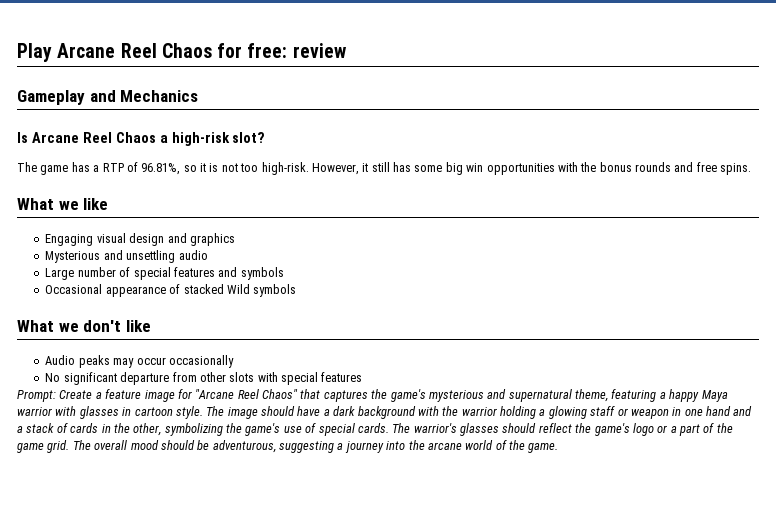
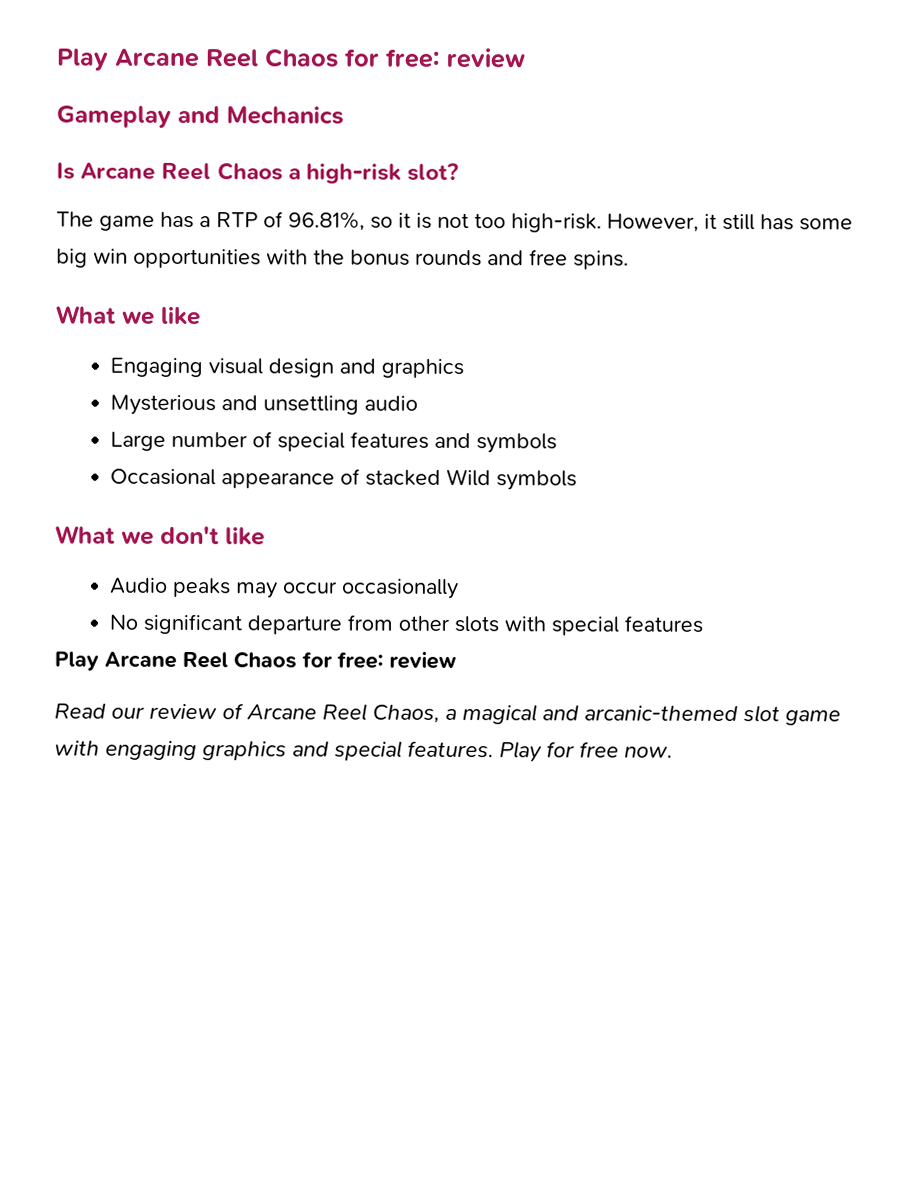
  No significant departure from other slots with special features
- Prompt: Create a feature image for "Arcane Reel Chaos" that captures the game's mysterious and supernatural theme, featuring a happy Maya warrior with glasses in cartoon style. The image should have a dark background with the warrior holding a glowing staff or weapon in one hand and a stack of cards in the other, symbolizing the game's use of special cards. The warrior's glasses should reflect the game's logo or a part of the game grid. The overall mood should be adventurous, suggesting a journey into the arcane world of the game.
+ Play Arcane Reel Chaos for free: review
+ Read our review of Arcane Reel Chaos, a magical and arcanic-themed slot game with engaging graphics and special features. Play for free now.

